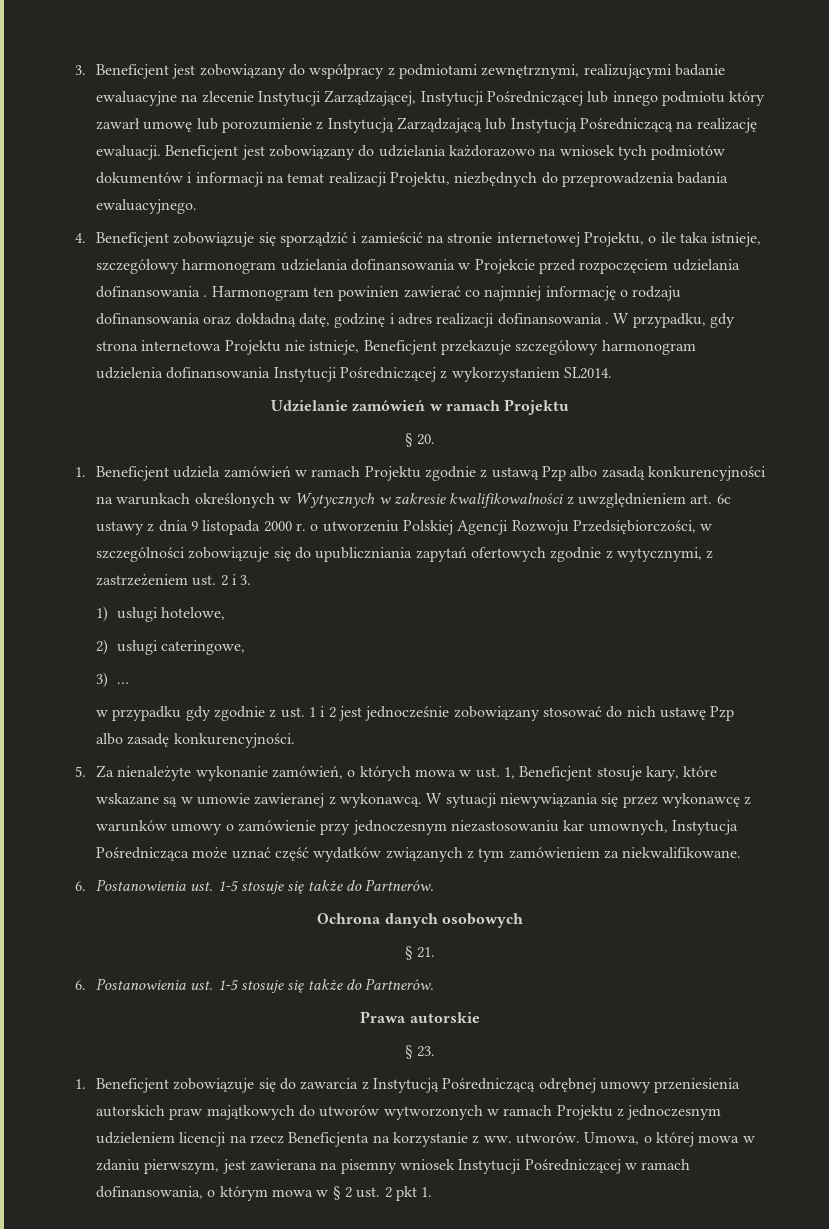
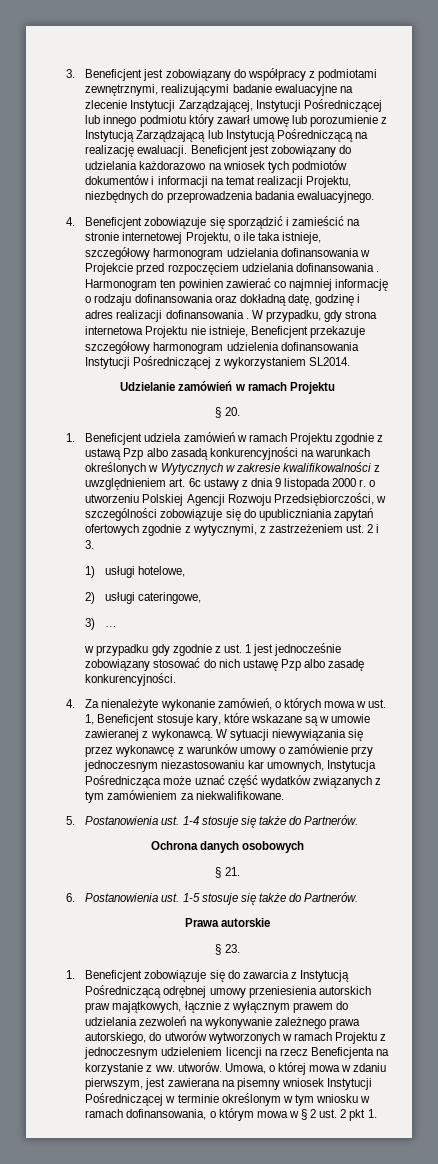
- w przypadku gdy zgodnie z ust. 1 i 2 jest jednocześnie zobowiązany stosować do nich ustawę Pzp albo zasadę konkurencyjności.
+ w przypadku gdy zgodnie z ust. 1 jest jednocześnie zobowiązany stosować do nich ustawę Pzp albo zasadę konkurencyjności.
- 5. Za nienależyte wykonanie zamówień, o których mowa w ust. 1, Beneficjent stosuje kary, które wskazane są w umowie zawieranej z wykonawcą.
+ 4. Za nienależyte wykonanie zamówień, o których mowa w ust. 1, Beneficjent stosuje kary, które wskazane są w umowie zawieranej z wykonawcą.
  W sytuacji niewywiązania się przez wykonawcę z warunków umowy o zamówienie przy jednoczesnym niezastosowaniu kar umownych, Instytucja Pośrednicząca może uznać część wydatków związanych z tym zamówieniem za niekwalifikowane.
- 6. Postanowienia ust. 1-5 stosuje się także do Partnerów.
+ 5. Postanowienia ust. 1-4 stosuje się także do Partnerów.
- 1. Beneficjent zobowiązuje się do zawarcia z Instytucją Pośredniczącą odrębnej umowy przeniesienia autorskich praw majątkowych do utworów wytworzonych w ramach Projektu z jednoczesnym udzieleniem licencji na rzecz Beneficjenta na korzystanie z ww. utworów.
+ 1. Beneficjent zobowiązuje się do zawarcia z Instytucją Pośredniczącą odrębnej umowy przeniesienia autorskich praw majątkowych, łącznie z wyłącznym prawem do udzielania zezwoleń na wykonywanie zależnego prawa autorskiego, do utworów wytworzonych w ramach Projektu z jednoczesnym udzieleniem licencji na rzecz Beneficjenta na korzystanie z ww. utworów.
- Umowa, o której mowa w zdaniu pierwszym, jest zawierana na pisemny wniosek Instytucji Pośredniczącej w ramach dofinansowania, o którym mowa w § 2 ust. 2 pkt 1.
+ Umowa, o której mowa w zdaniu pierwszym, jest zawierana na pisemny wniosek Instytucji Pośredniczącej w terminie określonym w tym wniosku w ramach dofinansowania, o którym mowa w § 2 ust. 2 pkt 1.

